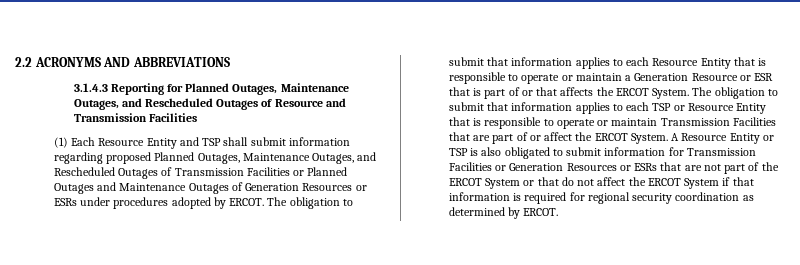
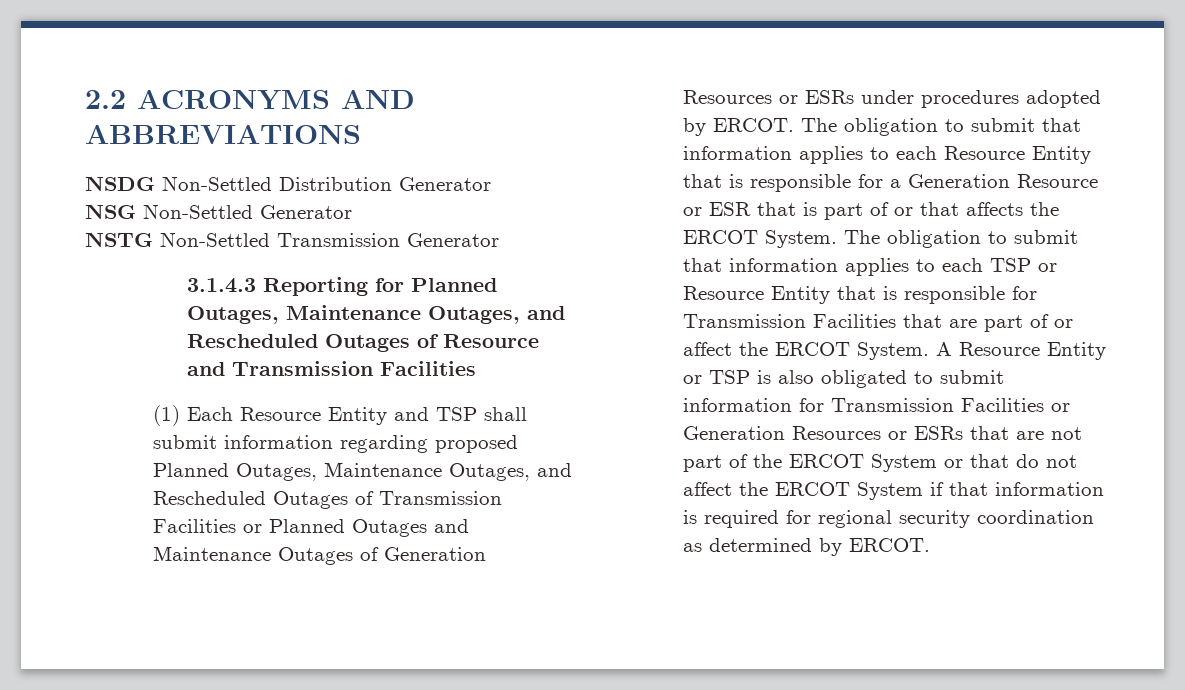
+ NSDG Non-Settled Distribution Generator
+ NSG Non-Settled Generator
+ NSTG Non-Settled Transmission Generator
- The obligation to submit that information applies to each Resource Entity that is responsible to operate or maintain a Generation Resource or ESR that is part of or that affects the ERCOT System.
+ The obligation to submit that information applies to each Resource Entity that is responsible for a Generation Resource or ESR that is part of or that affects the ERCOT System.
- The obligation to submit that information applies to each TSP or Resource Entity that is responsible to operate or maintain Transmission Facilities that are part of or affect the ERCOT System.
+ The obligation to submit that information applies to each TSP or Resource Entity that is responsible for Transmission Facilities that are part of or affect the ERCOT System.

